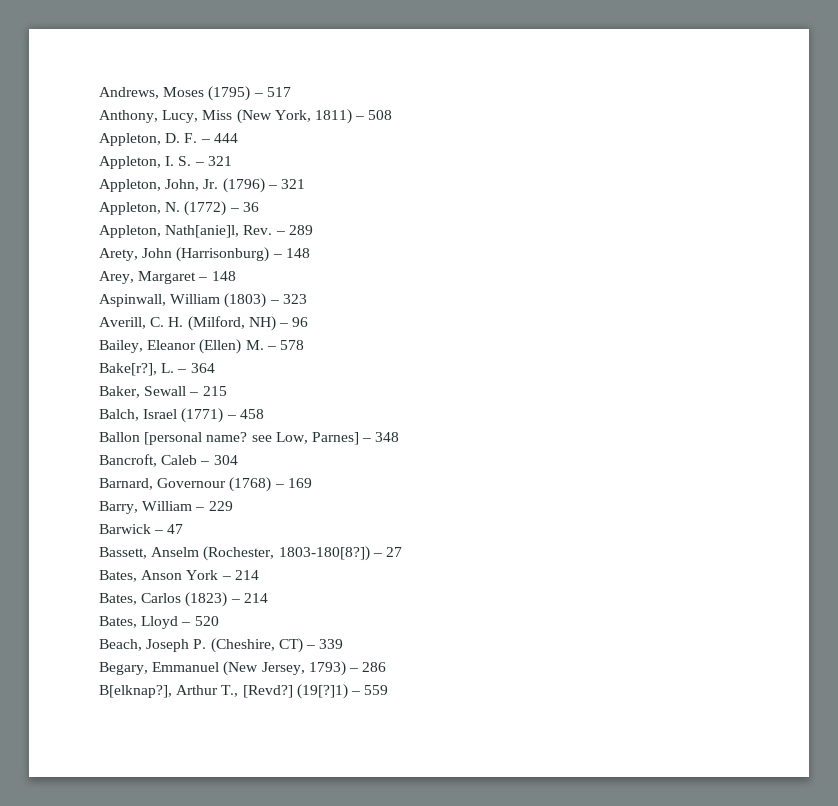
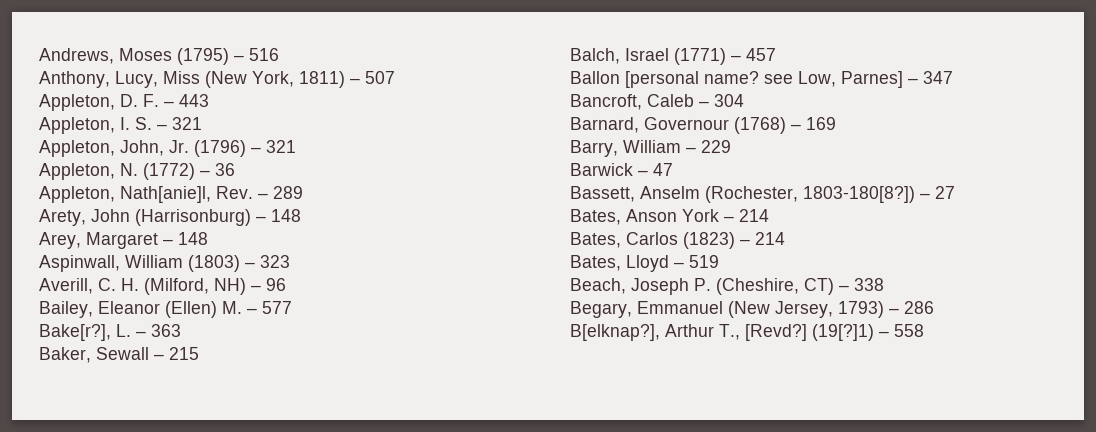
- Andrews, Moses (1795) – 517
+ Andrews, Moses (1795) – 516
- Anthony, Lucy, Miss (New York, 1811) – 508
+ Anthony, Lucy, Miss (New York, 1811) – 507
- Appleton, D. F. – 444
+ Appleton, D. F. – 443
- Bailey, Eleanor (Ellen) M. – 578
+ Bailey, Eleanor (Ellen) M. – 577
- Bake[r?], L. – 364
+ Bake[r?], L. – 363
- Balch, Israel (1771) – 458
+ Balch, Israel (1771) – 457
- Ballon [personal name? see Low, Parnes] – 348
+ Ballon [personal name? see Low, Parnes] – 347
- Bates, Lloyd – 520
+ Bates, Lloyd – 519
- Beach, Joseph P. (Cheshire, CT) – 339
+ Beach, Joseph P. (Cheshire, CT) – 338
- (19[?]1) – 559
+ (19[?]1) – 558

